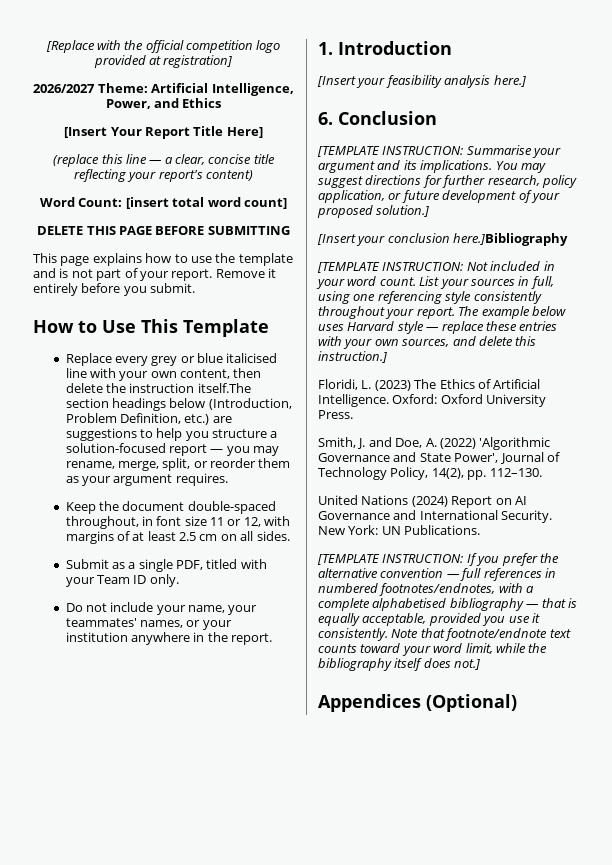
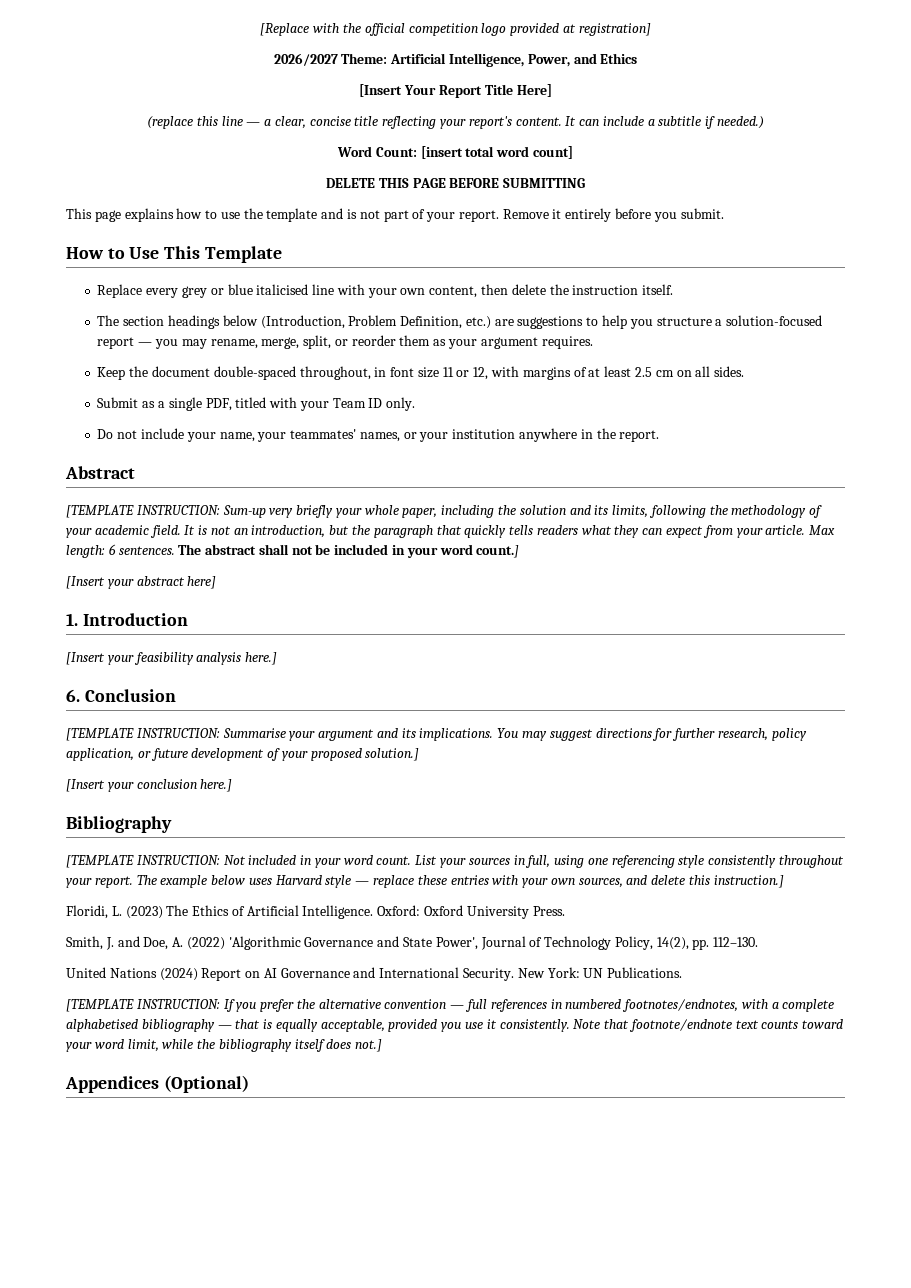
- (replace this line — a clear, concise title reflecting your report's content)
+ (replace this line — a clear, concise title reflecting your report's content. It can include a subtitle if needed.)
- Replace every grey or blue italicised line with your own content, then delete the instruction itself.The section headings below (Introduction, Problem Definition, etc.) are suggestions to help you structure a solution-focused report — you may rename, merge, split, or reorder them as your argument requires.
+ Replace every grey or blue italicised line with your own content, then delete the instruction itself.
+ The section headings below (Introduction, Problem Definition, etc.) are suggestions to help you structure a solution-focused report — you may rename, merge, split, or reorder them as your argument requires.
+ Abstract
+ [TEMPLATE INSTRUCTION: Sum-up very briefly your whole paper, including the solution and its limits, following the methodology of your academic field. It is not an introduction, but the paragraph that quickly tells readers what they can expect from your article. Max length: 6 sentences. The abstract shall not be included in your word count.]
+ [Insert your abstract here]
- [Insert your conclusion here.]Bibliography
+ [Insert your conclusion here.]
+ Bibliography

